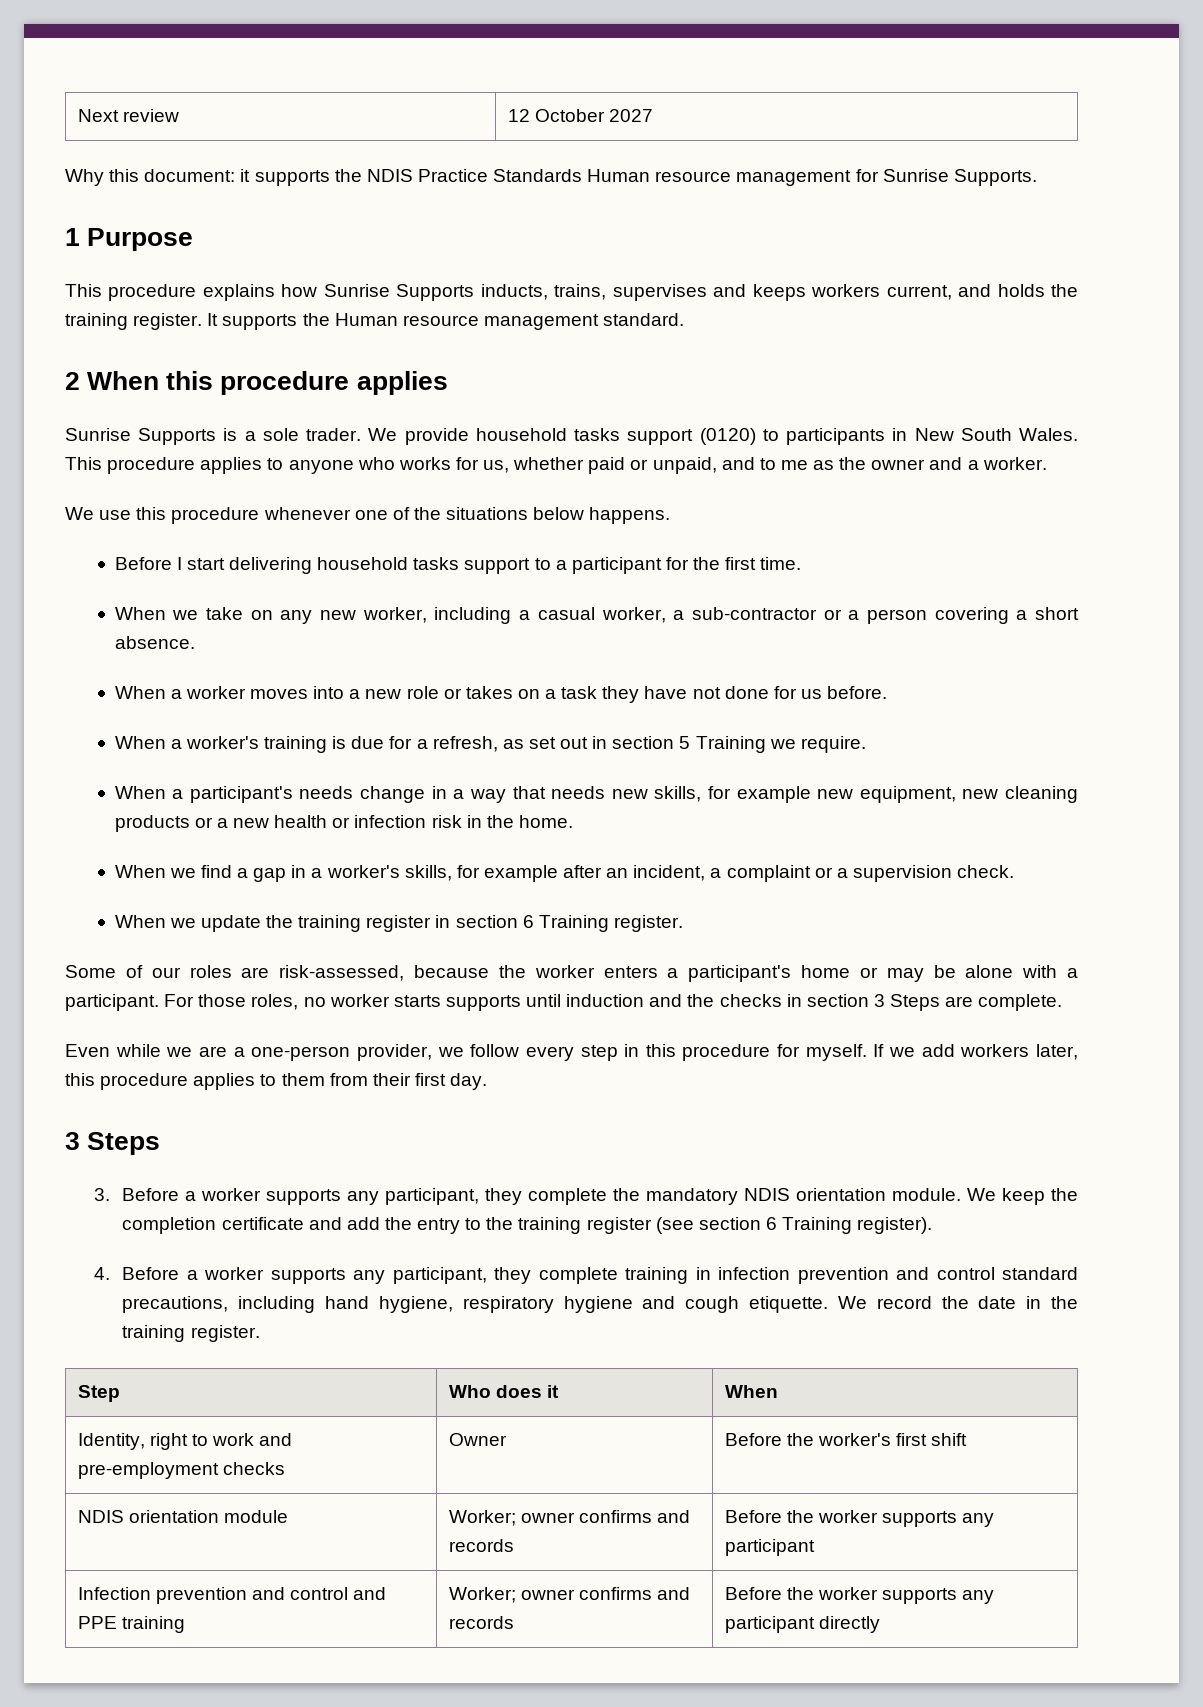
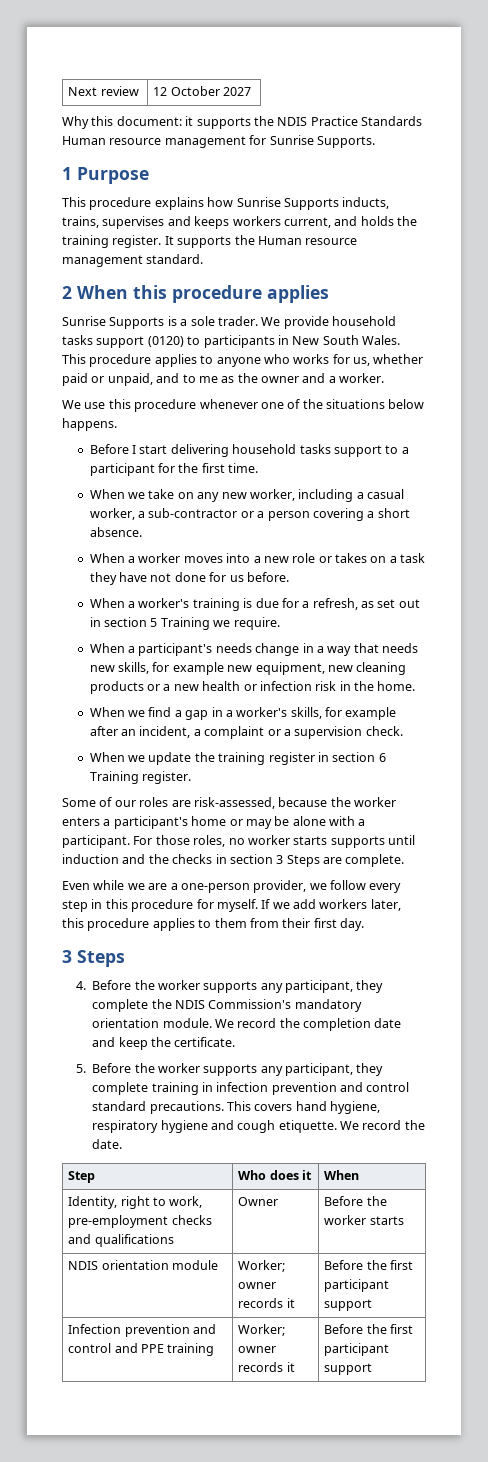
- 3. Before a worker supports any participant, they complete the mandatory NDIS orientation module. We keep the completion certificate and add the entry to the training register (see section 6 Training register).
- 4. Before a worker supports any participant, they complete training in infection prevention and control standard precautions, including hand hygiene, respiratory hygiene and cough etiquette.
+ 4. Before the worker supports any participant, they complete the NDIS Commission's mandatory orientation module. We record the completion date and keep the certificate.
+ 5. Before the worker supports any participant, they complete training in infection prevention and control standard precautions. This covers hand hygiene, respiratory hygiene and cough etiquette.
- We record the date in the training register.
+ We record the date.
- Identity, right to work and pre-employment checks | Owner | Before the worker's first shift
+ Identity, right to work, pre-employment checks and qualifications | Owner | Before the worker starts
- NDIS orientation module | Worker; owner confirms and records | Before the worker supports any participant
+ NDIS orientation module | Worker; owner records it | Before the first participant support
- Infection prevention and control and PPE training | Worker; owner confirms and records | Before the worker supports any participant directly
+ Infection prevention and control and PPE training | Worker; owner records it | Before the first participant support

